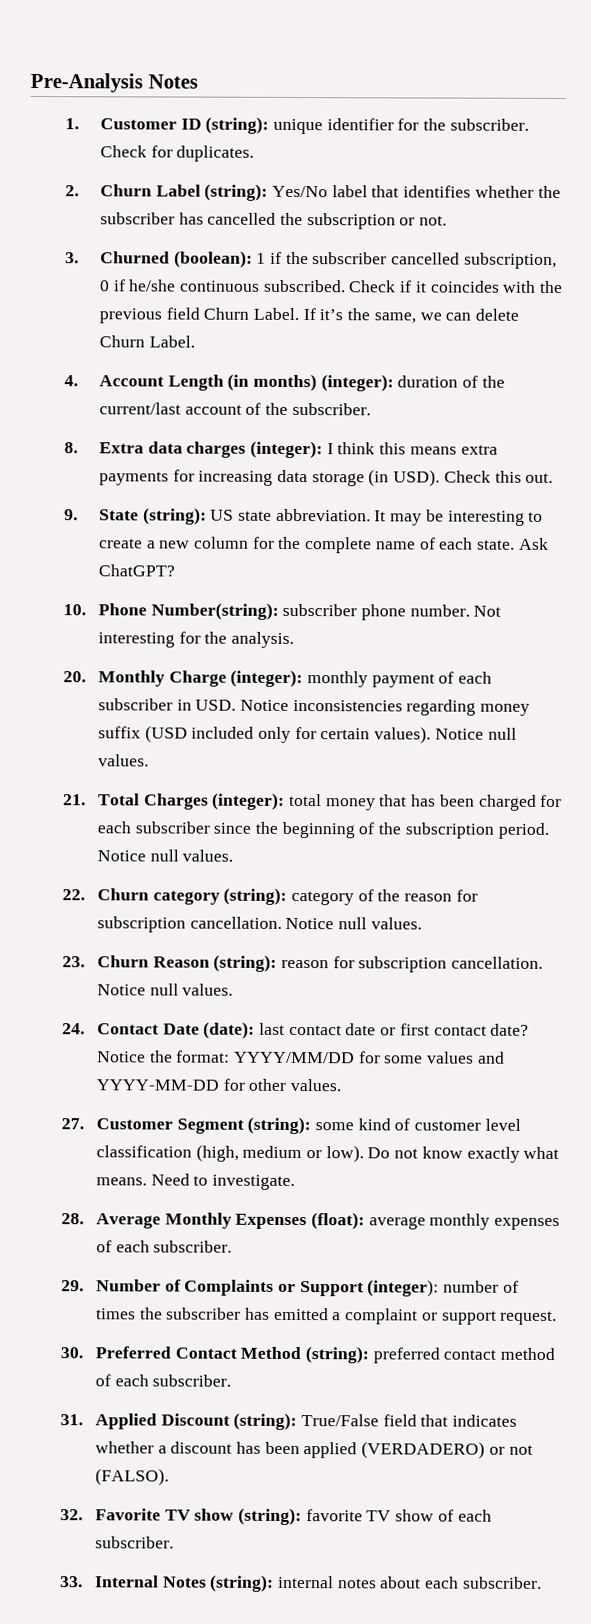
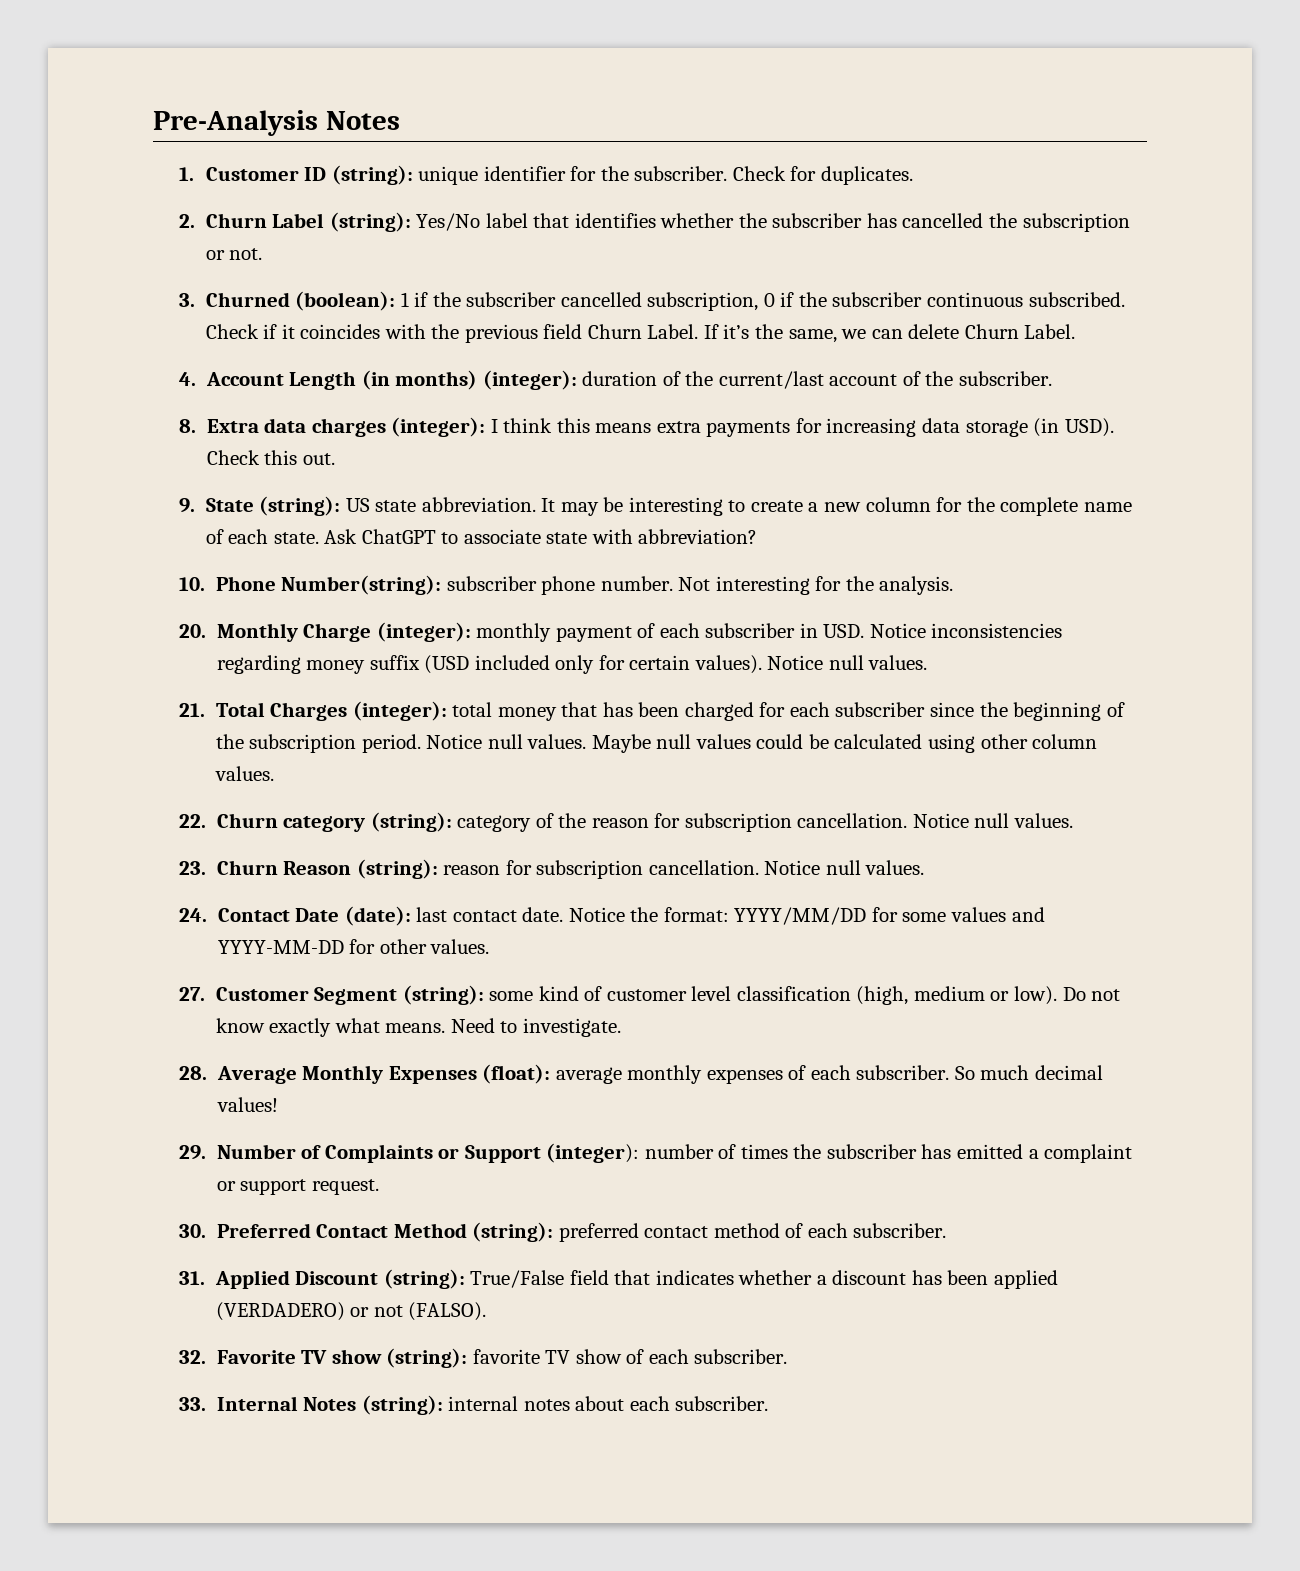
- 3. Churned (boolean): 1 if the subscriber cancelled subscription, 0 if he/she continuous subscribed.
+ 3. Churned (boolean): 1 if the subscriber cancelled subscription, 0 if the subscriber continuous subscribed.
- Ask ChatGPT?
+ Ask ChatGPT to associate state with abbreviation?
+ Maybe null values could be calculated using other column values.
- 24. Contact Date (date): last contact date or first contact date?
+ 24. Contact Date (date): last contact date.
+ So much decimal values!

